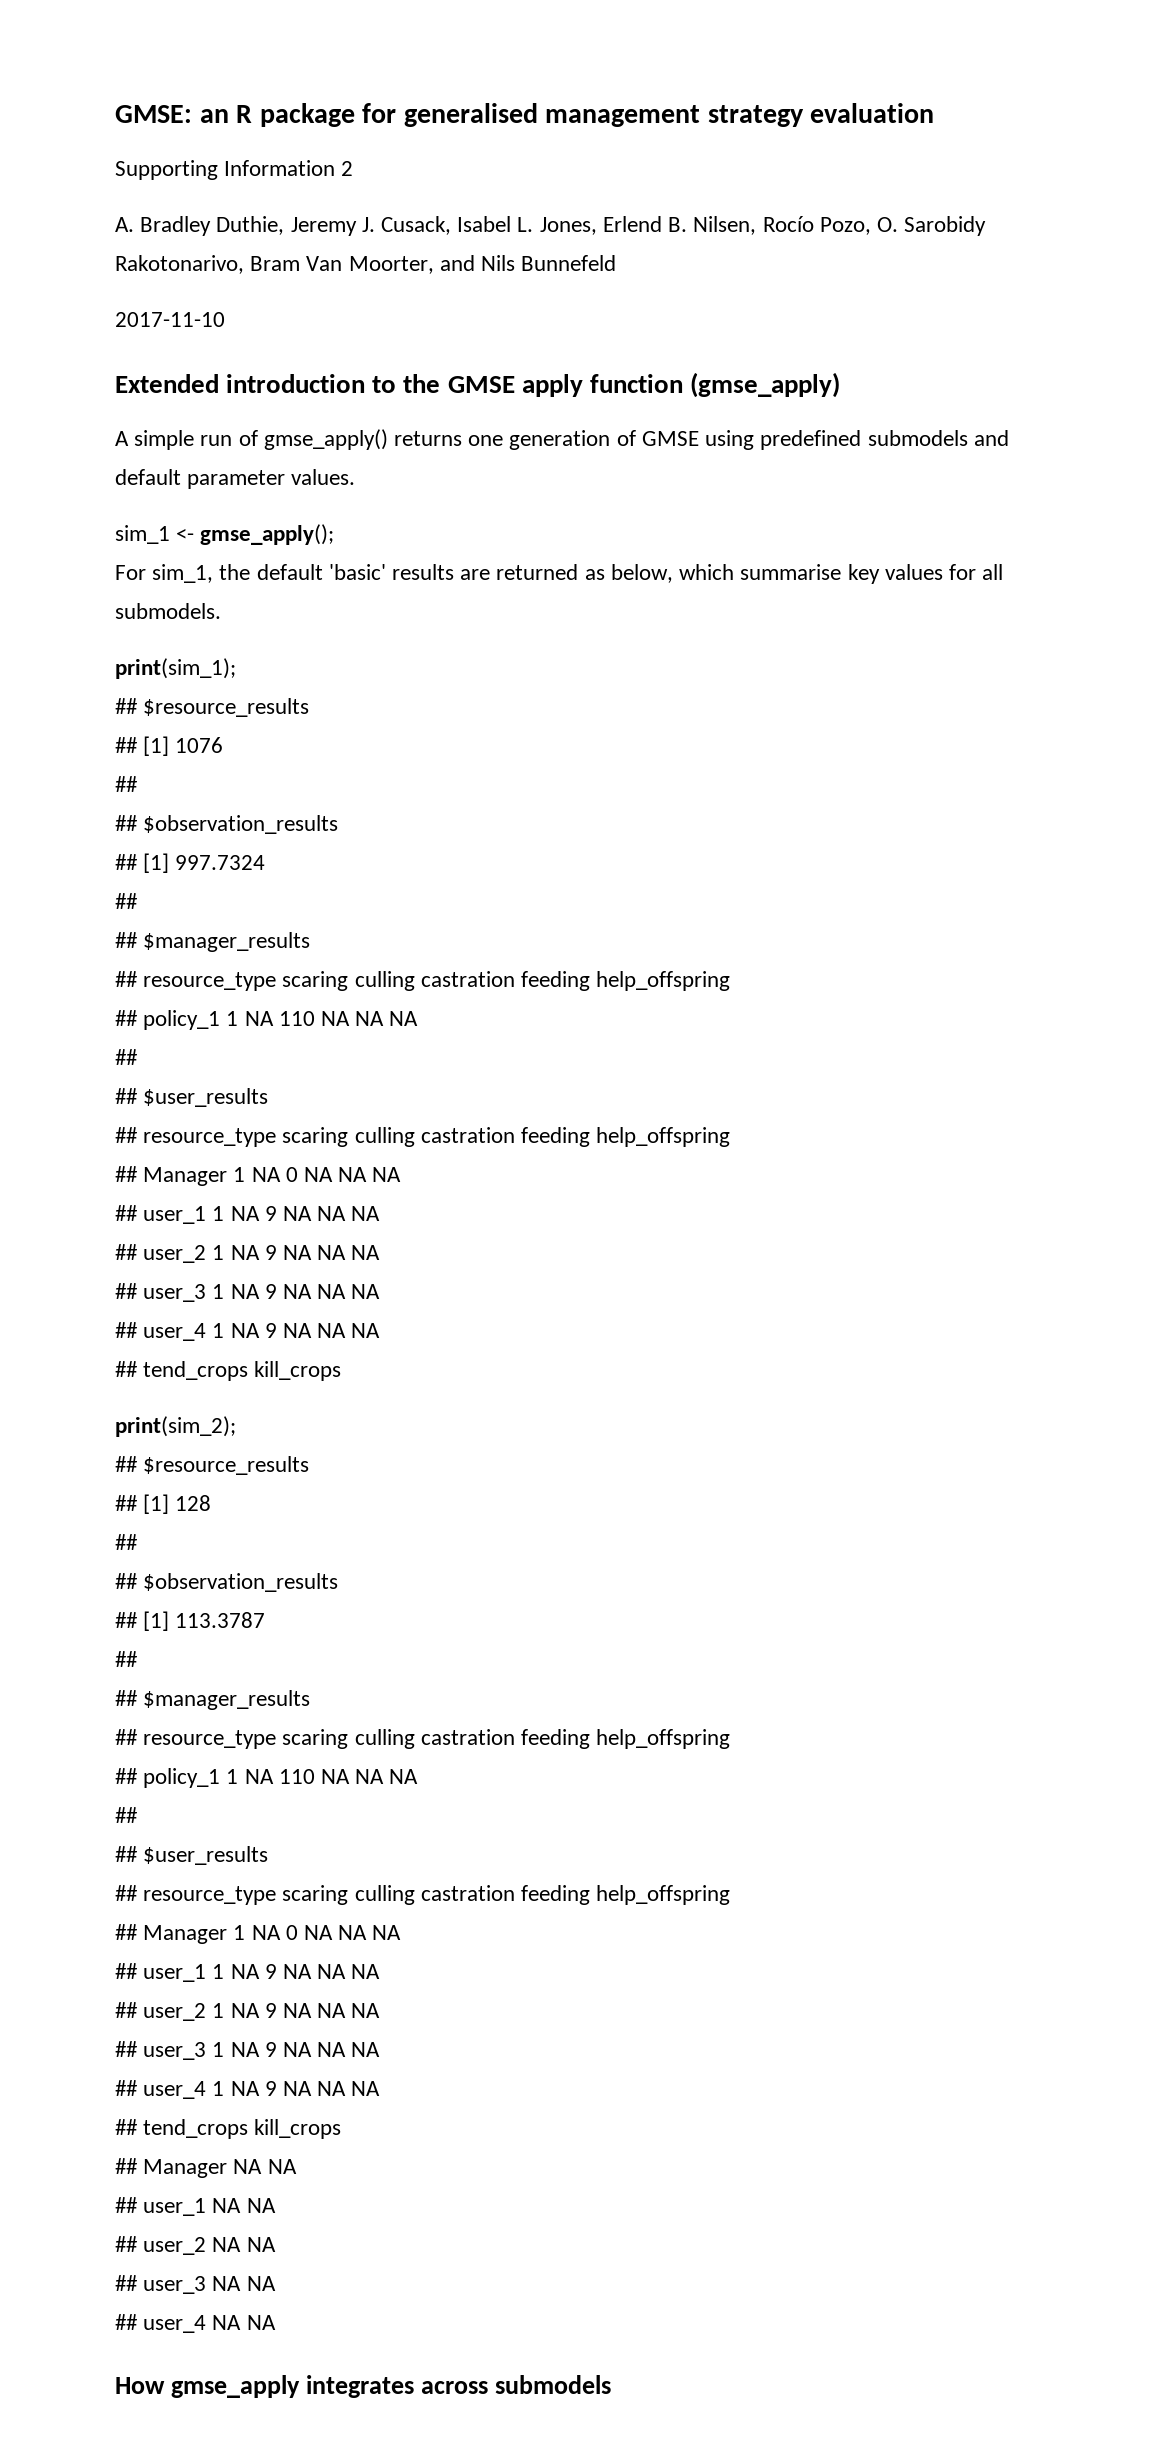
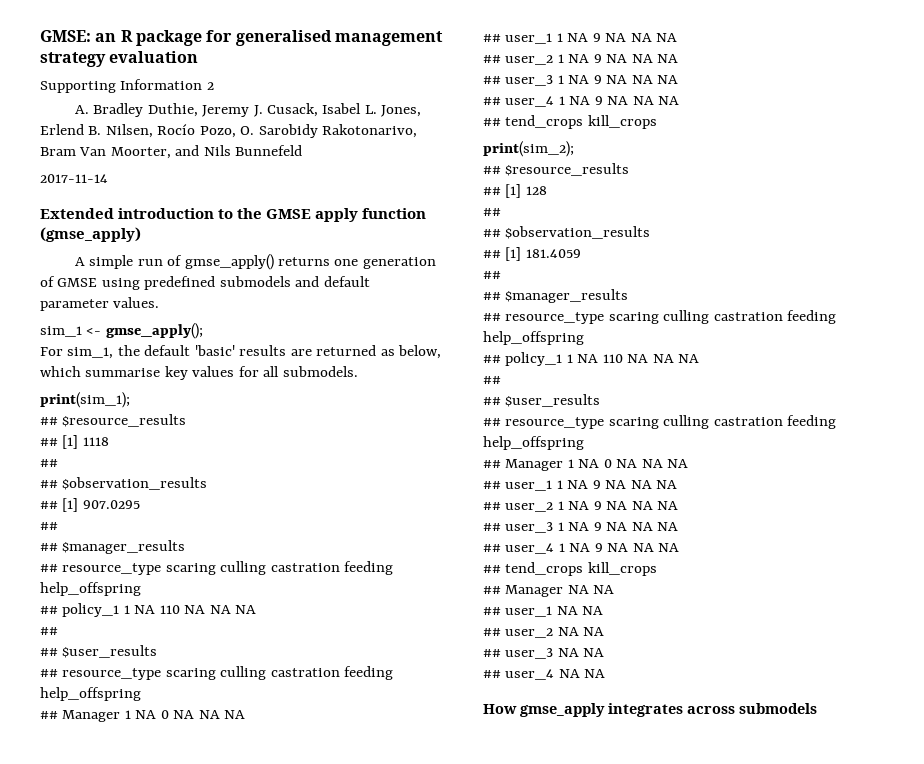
- 2017-11-10
+ 2017-11-14
- ## [1] 1076
+ ## [1] 1118
  ##
  ## $observation_results
- ## [1] 997.7324
+ ## [1] 907.0295
- ## [1] 113.3787
+ ## [1] 181.4059

